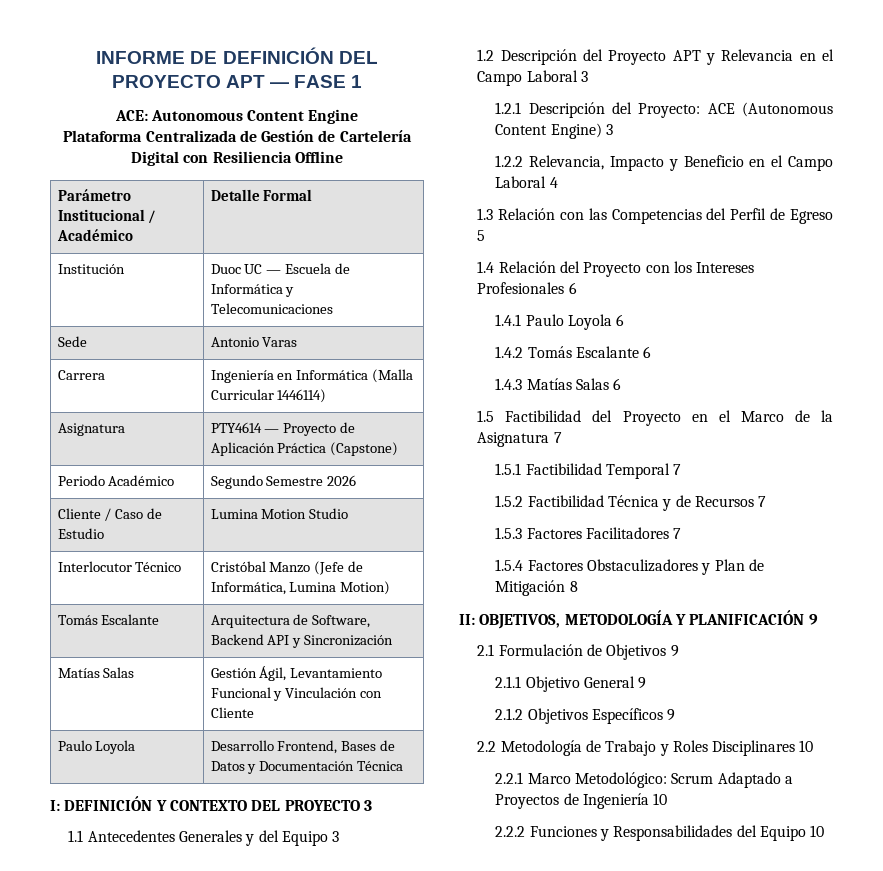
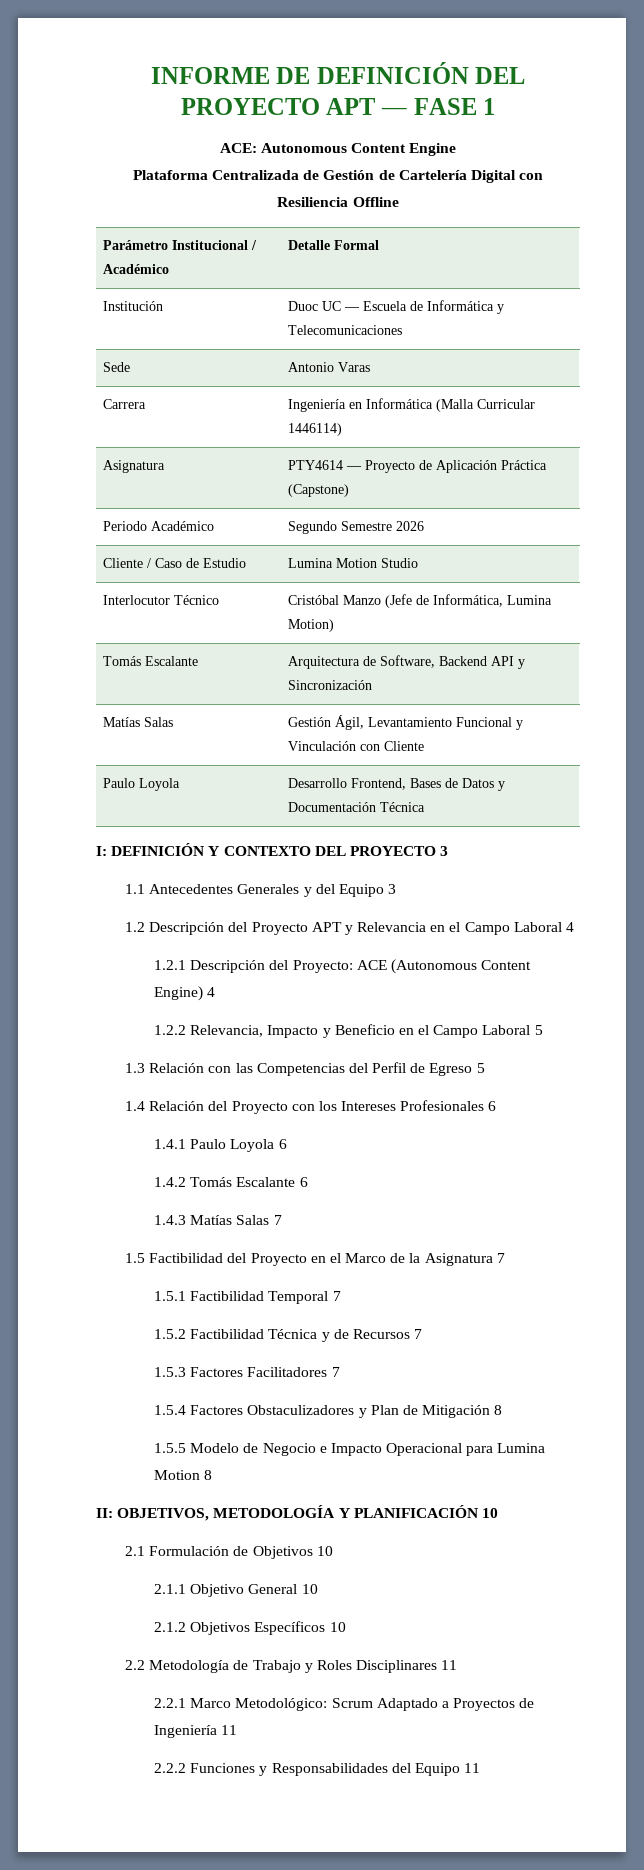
- 1.2 Descripción del Proyecto APT y Relevancia en el Campo Laboral 3
+ 1.2 Descripción del Proyecto APT y Relevancia en el Campo Laboral 4
- 1.2.1 Descripción del Proyecto: ACE (Autonomous Content Engine) 3
+ 1.2.1 Descripción del Proyecto: ACE (Autonomous Content Engine) 4
- 1.2.2 Relevancia, Impacto y Beneficio en el Campo Laboral 4
+ 1.2.2 Relevancia, Impacto y Beneficio en el Campo Laboral 5
- 1.4.3 Matías Salas 6
+ 1.4.3 Matías Salas 7
+ 1.5.5 Modelo de Negocio e Impacto Operacional para Lumina Motion 8
- II: OBJETIVOS, METODOLOGÍA Y PLANIFICACIÓN 9
+ II: OBJETIVOS, METODOLOGÍA Y PLANIFICACIÓN 10
- 2.1 Formulación de Objetivos 9
+ 2.1 Formulación de Objetivos 10
- 2.1.1 Objetivo General 9
+ 2.1.1 Objetivo General 10
- 2.1.2 Objetivos Específicos 9
+ 2.1.2 Objetivos Específicos 10
- 2.2 Metodología de Trabajo y Roles Disciplinares 10
+ 2.2 Metodología de Trabajo y Roles Disciplinares 11
- 2.2.1 Marco Metodológico: Scrum Adaptado a Proyectos de Ingeniería 10
+ 2.2.1 Marco Metodológico: Scrum Adaptado a Proyectos de Ingeniería 11
- 2.2.2 Funciones y Responsabilidades del Equipo 10
+ 2.2.2 Funciones y Responsabilidades del Equipo 11

